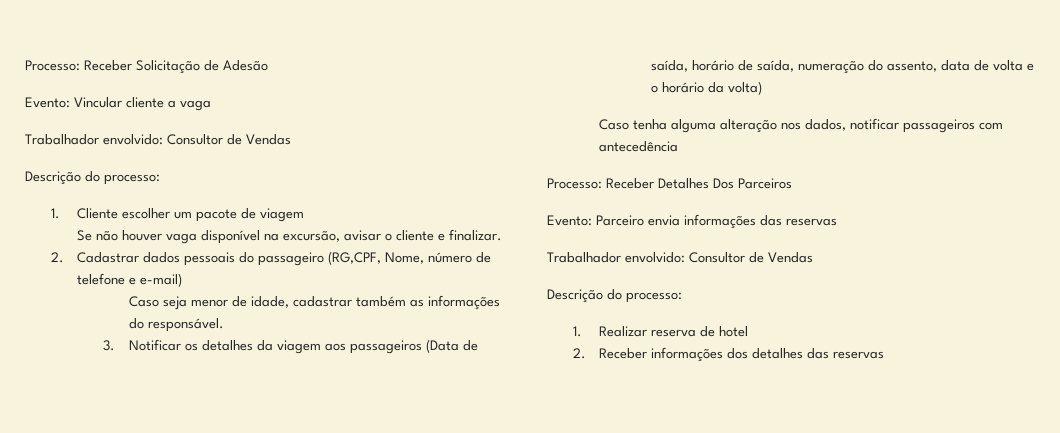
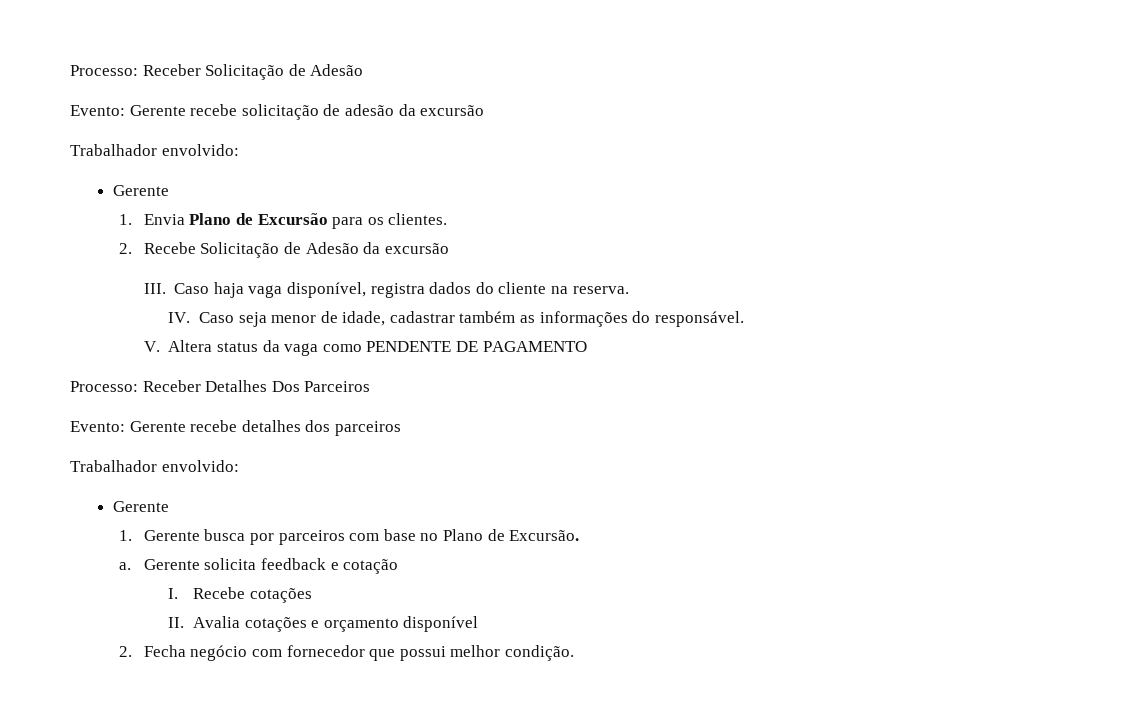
- Evento: Vincular cliente a vaga
- Trabalhador envolvido: Consultor de Vendas
- Descrição do processo:
- 1. Cliente escolher um pacote de viagem
- Se não houver vaga disponível na excursão, avisar o cliente e finalizar.
- 2. Cadastrar dados pessoais do passageiro (RG,CPF, Nome, número de telefone e e-mail)
- Caso seja menor de idade, cadastrar também as informações do responsável.
+ Evento: Gerente recebe solicitação de adesão da excursão
+ Trabalhador envolvido:
+ Gerente
+ 1. Envia Plano de Excursão para os clientes.
+ 2. Recebe Solicitação de Adesão da excursão
+ III. Caso haja vaga disponível, registra dados do cliente na reserva.
+ IV. Caso seja menor de idade, cadastrar também as informações do responsável.
- 3. Notificar os detalhes da viagem aos passageiros (Data de saída, horário de saída, numeração do assento, data de volta e o horário da volta)
- Caso tenha alguma alteração nos dados, notificar passageiros com antecedência
+ V. Altera status da vaga como PENDENTE DE PAGAMENTO
- Evento: Parceiro envia informações das reservas
- Trabalhador envolvido: Consultor de Vendas
- Descrição do processo:
- 1. Realizar reserva de hotel
- 2. Receber informações dos detalhes das reservas
+ Evento: Gerente recebe detalhes dos parceiros
+ Trabalhador envolvido:
+ Gerente
+ 1. Gerente busca por parceiros com base no Plano de Excursão.
+ a. Gerente solicita feedback e cotação
+ I. Recebe cotações
+ II. Avalia cotações e orçamento disponível
+ 2. Fecha negócio com fornecedor que possui melhor condição.

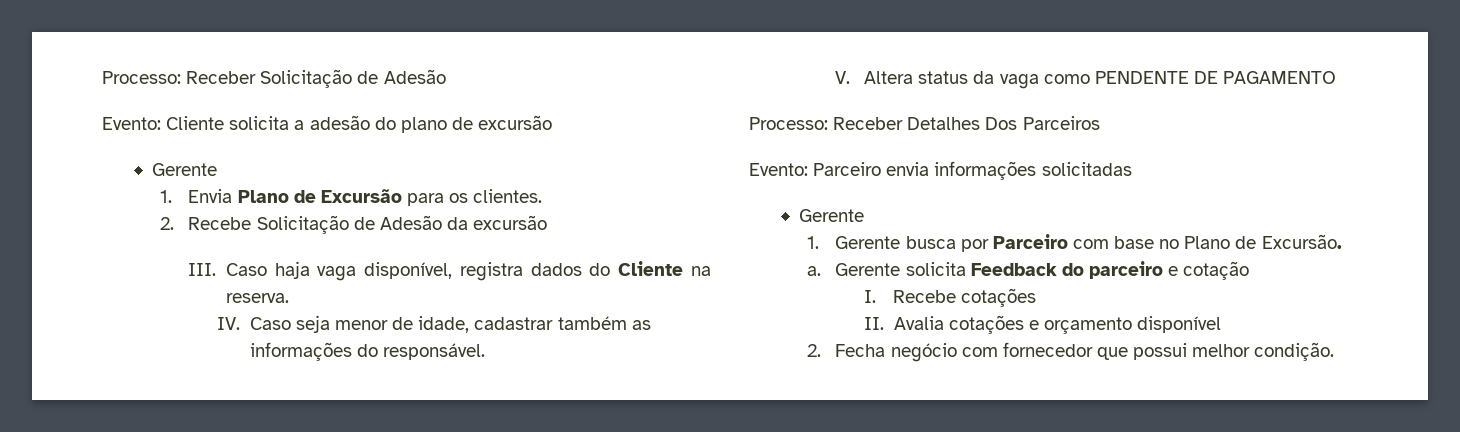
- Evento: Gerente recebe solicitação de adesão da excursão
- Trabalhador envolvido:
+ Evento: Cliente solicita a adesão do plano de excursão
- III. Caso haja vaga disponível, registra dados do cliente na reserva.
+ III. Caso haja vaga disponível, registra dados do Cliente na reserva.
- Evento: Gerente recebe detalhes dos parceiros
- Trabalhador envolvido:
+ Evento: Parceiro envia informações solicitadas
- 1. Gerente busca por parceiros com base no Plano de Excursão.
+ 1. Gerente busca por Parceiro com base no Plano de Excursão.
- Gerente solicita feedback e cotação
+ Gerente solicita Feedback do parceiro e cotação

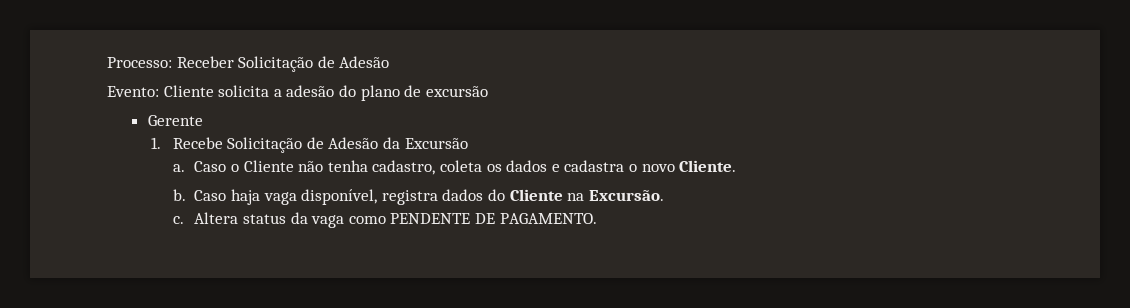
- 1. Envia Plano de Excursão para os clientes.
- 2. Recebe Solicitação de Adesão da excursão
- III. Caso haja vaga disponível, registra dados do Cliente na reserva.
- IV. Caso seja menor de idade, cadastrar também as informações do responsável.
- V. Altera status da vaga como PENDENTE DE PAGAMENTO
- Processo: Receber Detalhes Dos Parceiros
- Evento: Parceiro envia informações solicitadas
- Gerente
- 1. Gerente busca por Parceiro com base no Plano de Excursão.
- a. Gerente solicita Feedback do parceiro e cotação
- I. Recebe cotações
- II. Avalia cotações e orçamento disponível
- 2. Fecha negócio com fornecedor que possui melhor condição.
+ 1. Recebe Solicitação de Adesão da Excursão
+ a. Caso o Cliente não tenha cadastro, coleta os dados e cadastra o novo Cliente.
+ b. Caso haja vaga disponível, registra dados do Cliente na Excursão.
+ c. Altera status da vaga como PENDENTE DE PAGAMENTO.

